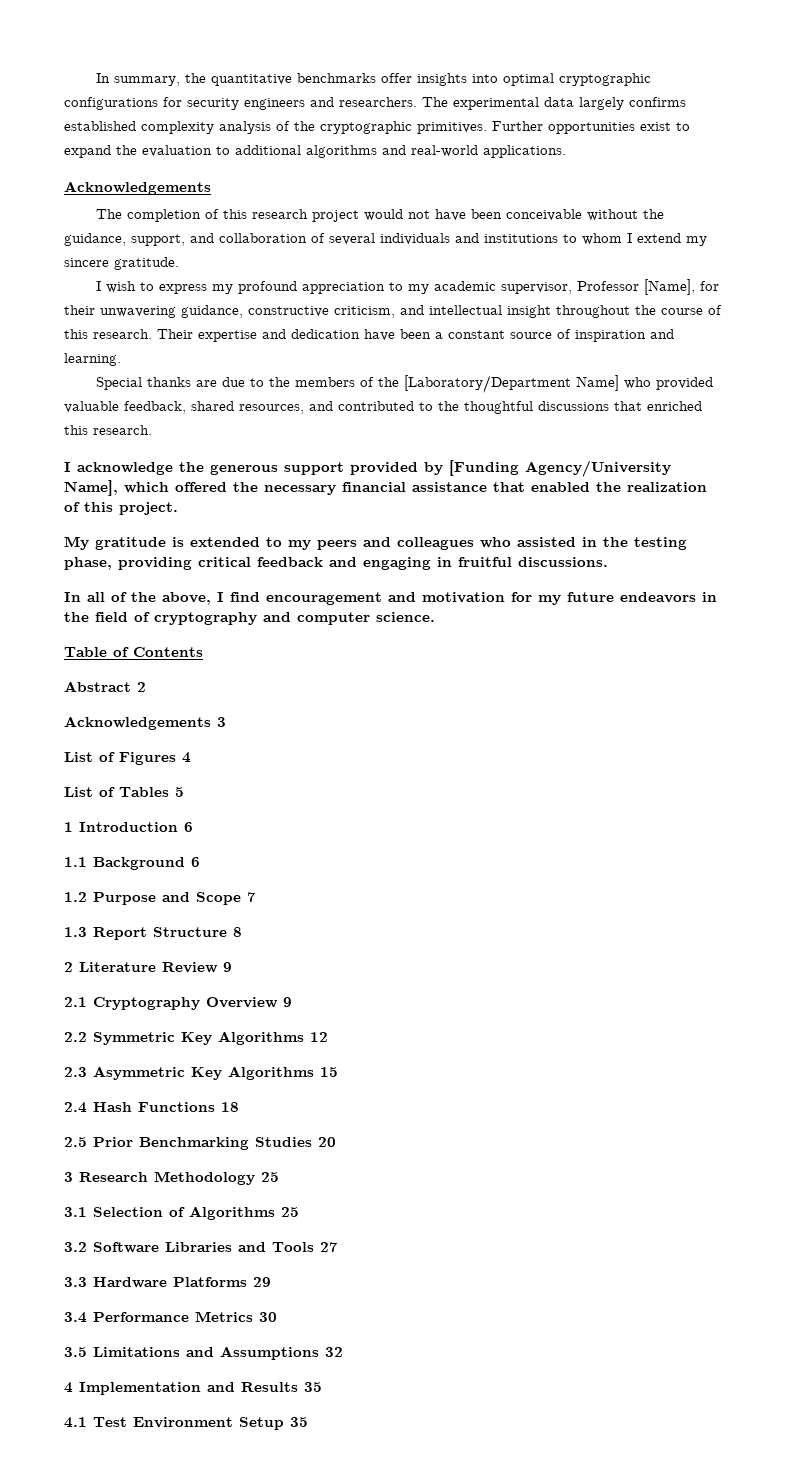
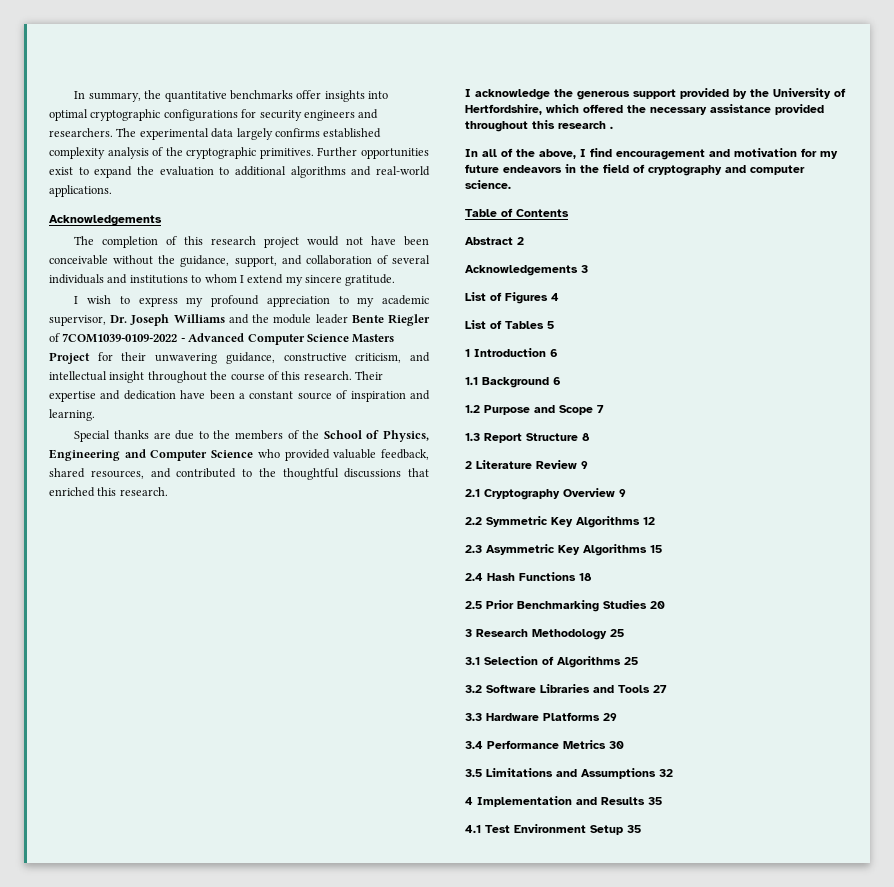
- I wish to express my profound appreciation to my academic supervisor, Professor [Name], for their unwavering guidance, constructive criticism, and intellectual insight throughout the course of this research.
+ I wish to express my profound appreciation to my academic supervisor, Dr. Joseph Williams and the module leader Bente Riegler of 7COM1039-0109-2022 - Advanced Computer Science Masters Project for their unwavering guidance, constructive criticism, and intellectual insight throughout the course of this research.
- Special thanks are due to the members of the [Laboratory/Department Name] who provided valuable feedback, shared resources, and contributed to the thoughtful discussions that enriched this research.
+ Special thanks are due to the members of the School of Physics, Engineering and Computer Science who provided valuable feedback, shared resources, and contributed to the thoughtful discussions that enriched this research.
- I acknowledge the generous support provided by [Funding Agency/University Name], which offered the necessary financial assistance that enabled the realization of this project.
- My gratitude is extended to my peers and colleagues who assisted in the testing phase, providing critical feedback and engaging in fruitful discussions.
+ I acknowledge the generous support provided by the University of Hertfordshire, which offered the necessary assistance provided throughout this research .

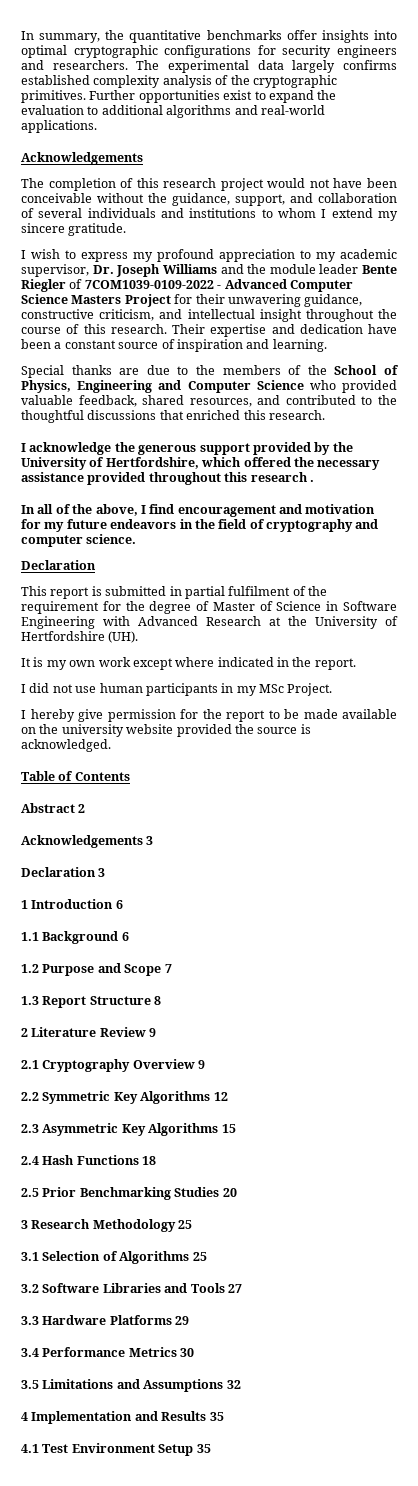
  In all of the above, I find encouragement and motivation for my future endeavors in the field of cryptography and computer science.
+ Declaration
+ This report is submitted in partial fulfilment of the requirement for the degree of Master of Science in Software Engineering with Advanced Research at the University of Hertfordshire (UH).
+ It is my own work except where indicated in the report.
+ I did not use human participants in my MSc Project.
+ I hereby give permission for the report to be made available on the university website provided the source is acknowledged.
- List of Figures 4
- List of Tables 5
+ Declaration 3

